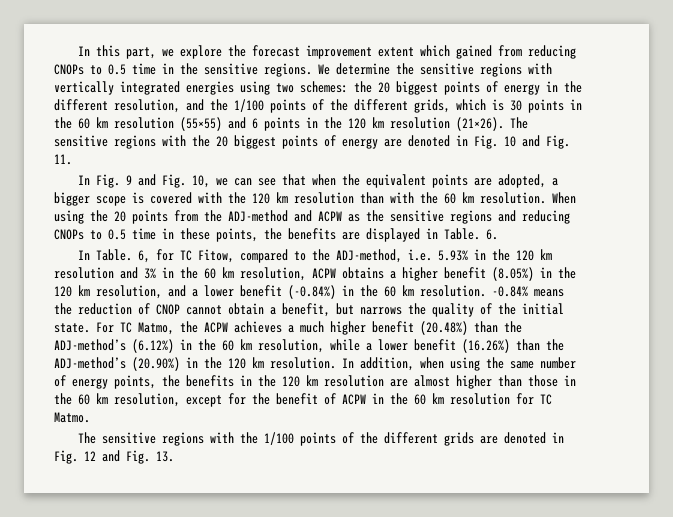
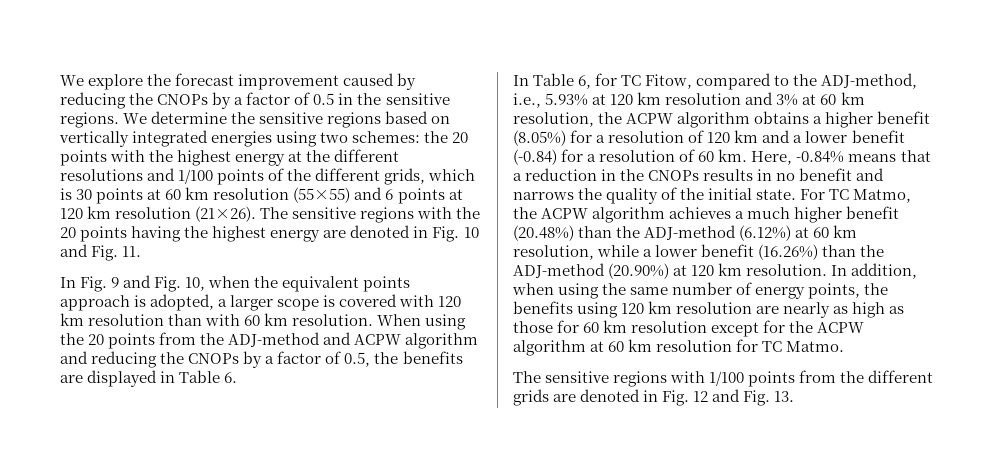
- In this part, we explore the forecast improvement extent which gained from reducing CNOPs to 0.5 time in the sensitive regions.
+ We explore the forecast improvement caused by reducing the CNOPs by a factor of 0.5 in the sensitive regions.
- We determine the sensitive regions with vertically integrated energies using two schemes: the 20 biggest points of energy in the different resolution, and the 1/100 points of the different grids, which is 30 points in the 60 km resolution (55×55) and 6 points in the 120 km resolution (21×26).
+ We determine the sensitive regions based on vertically integrated energies using two schemes: the 20 points with the highest energy at the different resolutions and 1/100 points of the different grids, which is 30 points at 60 km resolution (55×55) and 6 points at 120 km resolution (21×26).
- The sensitive regions with the 20 biggest points of energy are denoted in Fig. 10 and Fig. 11.
+ The sensitive regions with the 20 points having the highest energy are denoted in Fig. 10 and Fig. 11.
- In Fig. 9 and Fig. 10, we can see that when the equivalent points are adopted, a bigger scope is covered with the 120 km resolution than with the 60 km resolution.
+ In Fig. 9 and Fig. 10, when the equivalent points approach is adopted, a larger scope is covered with 120 km resolution than with 60 km resolution.
- When using the 20 points from the ADJ-method and ACPW as the sensitive regions and reducing CNOPs to 0.5 time in these points, the benefits are displayed in Table. 6.
+ When using the 20 points from the ADJ-method and ACPW algorithm and reducing the CNOPs by a factor of 0.5, the benefits are displayed in Table 6.
- In Table. 6, for TC Fitow, compared to the ADJ-method, i.e. 5.93% in the 120 km resolution and 3% in the 60 km resolution, ACPW obtains a higher benefit (8.05%) in the 120 km resolution, and a lower benefit (-0.84%) in the 60 km resolution. -0.84% means the reduction of CNOP cannot obtain a benefit, but narrows the quality of the initial state.
+ In Table 6, for TC Fitow, compared to the ADJ-method, i.e., 5.93% at 120 km resolution and 3% at 60 km resolution, the ACPW algorithm obtains a higher benefit (8.05%) for a resolution of 120 km and a lower benefit (-0.84) for a resolution of 60 km. Here, -0.84% means that a reduction in the CNOPs results in no benefit and narrows the quality of the initial state.
- For TC Matmo, the ACPW achieves a much higher benefit (20.48%) than the ADJ-method’s (6.12%) in the 60 km resolution, while a lower benefit (16.26%) than the ADJ-method’s (20.90%) in the 120 km resolution.
+ For TC Matmo, the ACPW algorithm achieves a much higher benefit (20.48%) than the ADJ-method (6.12%) at 60 km resolution, while a lower benefit (16.26%) than the ADJ-method (20.90%) at 120 km resolution.
- In addition, when using the same number of energy points, the benefits in the 120 km resolution are almost higher than those in the 60 km resolution, except for the benefit of ACPW in the 60 km resolution for TC Matmo.
+ In addition, when using the same number of energy points, the benefits using 120 km resolution are nearly as high as those for 60 km resolution except for the ACPW algorithm at 60 km resolution for TC Matmo.
- The sensitive regions with the 1/100 points of the different grids are denoted in Fig. 12 and Fig. 13.
+ The sensitive regions with 1/100 points from the different grids are denoted in Fig. 12 and Fig. 13.

